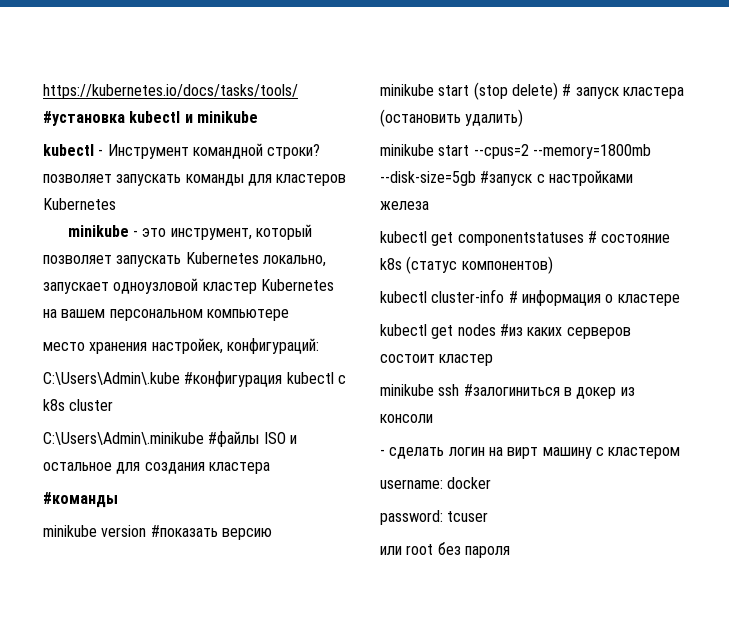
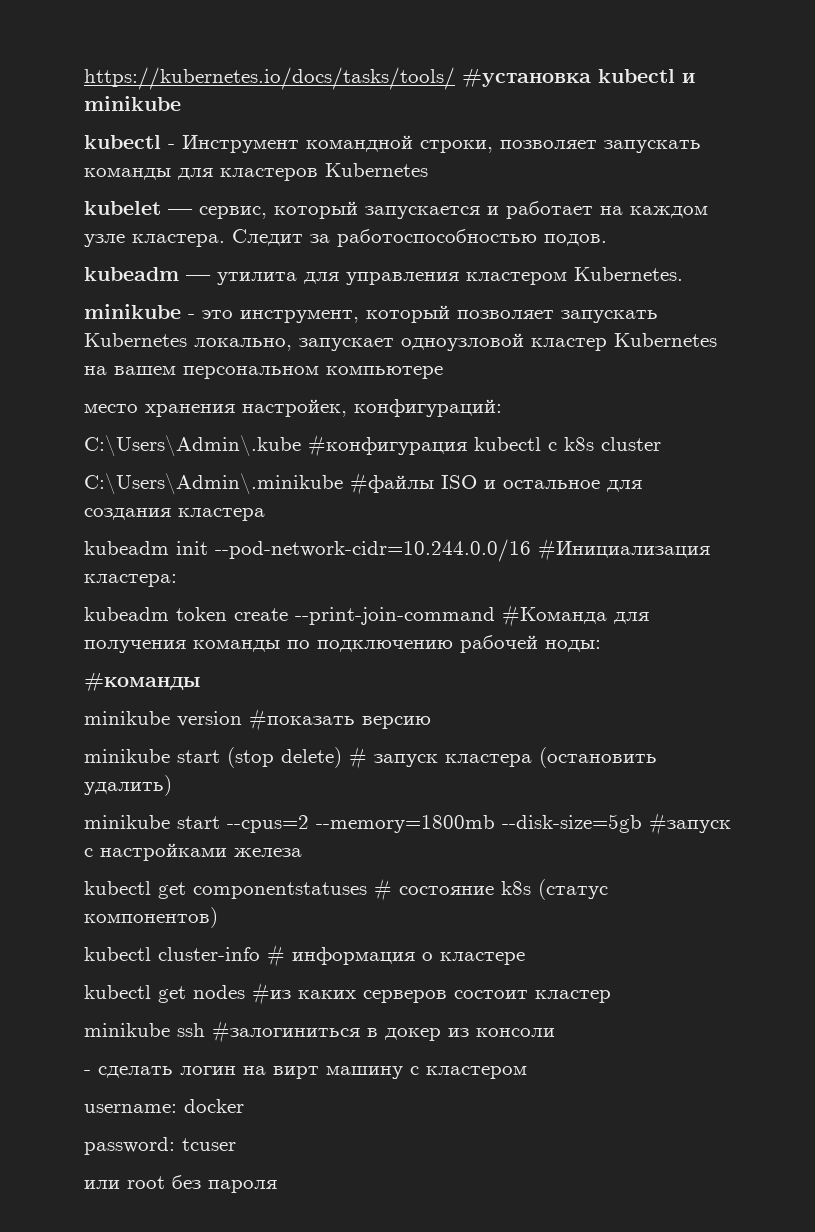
- kubectl - Инструмент командной строки? позволяет запускать команды для кластеров Kubernetes
+ kubectl - Инструмент командной строки, позволяет запускать команды для кластеров Kubernetes
+ kubelet — сервис, который запускается и работает на каждом узле кластера. Следит за работоспособностью подов.
+ kubeadm — утилита для управления кластером Kubernetes.
+ kubeadm init --pod-network-cidr=10.244.0.0/16 #Инициализация кластера:
+ kubeadm token create --print-join-command #Команда для получения команды по подключению рабочей ноды:

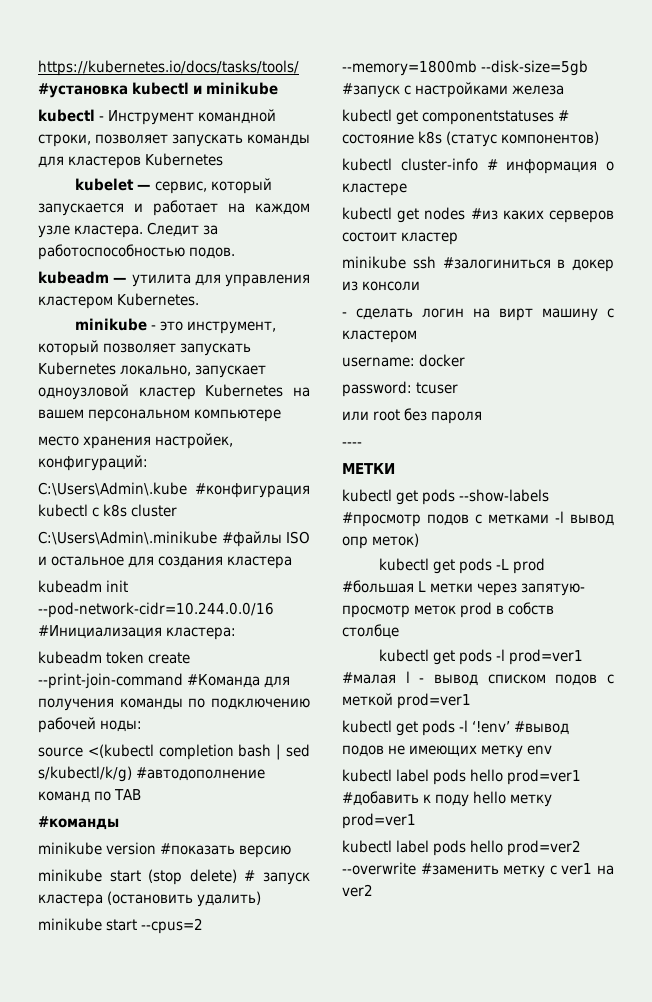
+ source <(kubectl completion bash | sed s/kubectl/k/g) #автодополнение команд по TAB
+ ----
+ МЕТКИ
+ kubectl get pods --show-labels #просмотр подов с метками -l вывод опр меток)
+ kubectl get pods -L prod #большая L метки через запятую- просмотр меток prod в собств столбце
+ kubectl get pods -l prod=ver1 #малая l - вывод списком подов с меткой prod=ver1
+ kubectl get pods -l ‘!env’ #вывод подов не имеющих метку env
+ kubectl label pods hello prod=ver1 #добавить к поду hello метку prod=ver1
+ kubectl label pods hello prod=ver2 --overwrite #заменить метку с ver1 на ver2

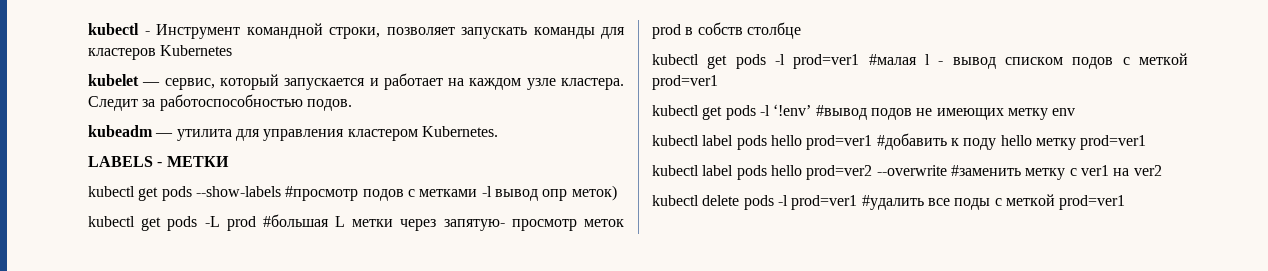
- https://kubernetes.io/docs/tasks/tools/ #установка kubectl и minikube
- minikube - это инструмент, который позволяет запускать Kubernetes локально, запускает одноузловой кластер Kubernetes на вашем персональном компьютере
- место хранения настройек, конфигураций:
- C:\Users\Admin\.kube #конфигурация kubectl с k8s cluster
- C:\Users\Admin\.minikube #файлы ISO и остальное для создания кластера
- kubeadm init --pod-network-cidr=10.244.0.0/16 #Инициализация кластера:
- kubeadm token create --print-join-command #Команда для получения команды по подключению рабочей ноды:
- source <(kubectl completion bash | sed s/kubectl/k/g) #автодополнение команд по TAB
- #команды
- minikube version #показать версию
- minikube start (stop delete) # запуск кластера (остановить удалить)
- minikube start --cpus=2 --memory=1800mb --disk-size=5gb #запуск с настройками железа
- kubectl get componentstatuses # состояние k8s (статус компонентов)
- kubectl cluster-info # информация о кластере
- kubectl get nodes #из каких серверов состоит кластер
- minikube ssh #залогиниться в докер из консоли
- - сделать логин на вирт машину с кластером
- username: docker
- password: tcuser
- или root без пароля
- ----
- МЕТКИ
+ LABELS - МЕТКИ
+ kubectl delete pods -l prod=ver1 #удалить все поды с меткой prod=ver1

